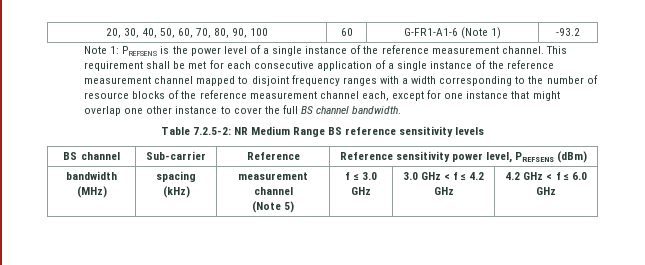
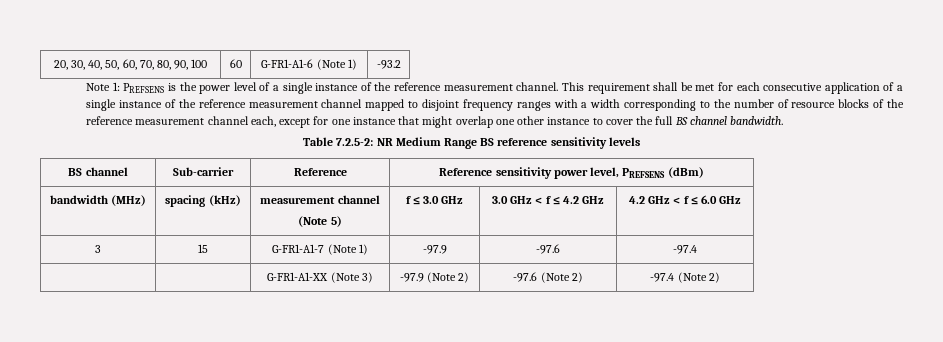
+ 3 | 15 | G-FR1-A1-7 (Note 1) | -97.9 | -97.6 | -97.4
+ | | G-FR1-A1-XX (Note 3) | -97.9 (Note 2) | -97.6 (Note 2) | -97.4 (Note 2)

